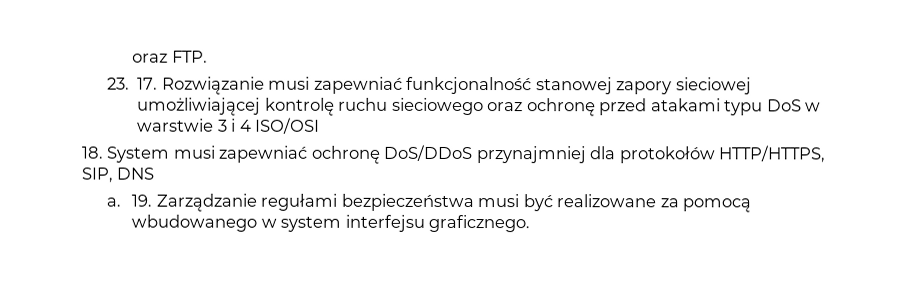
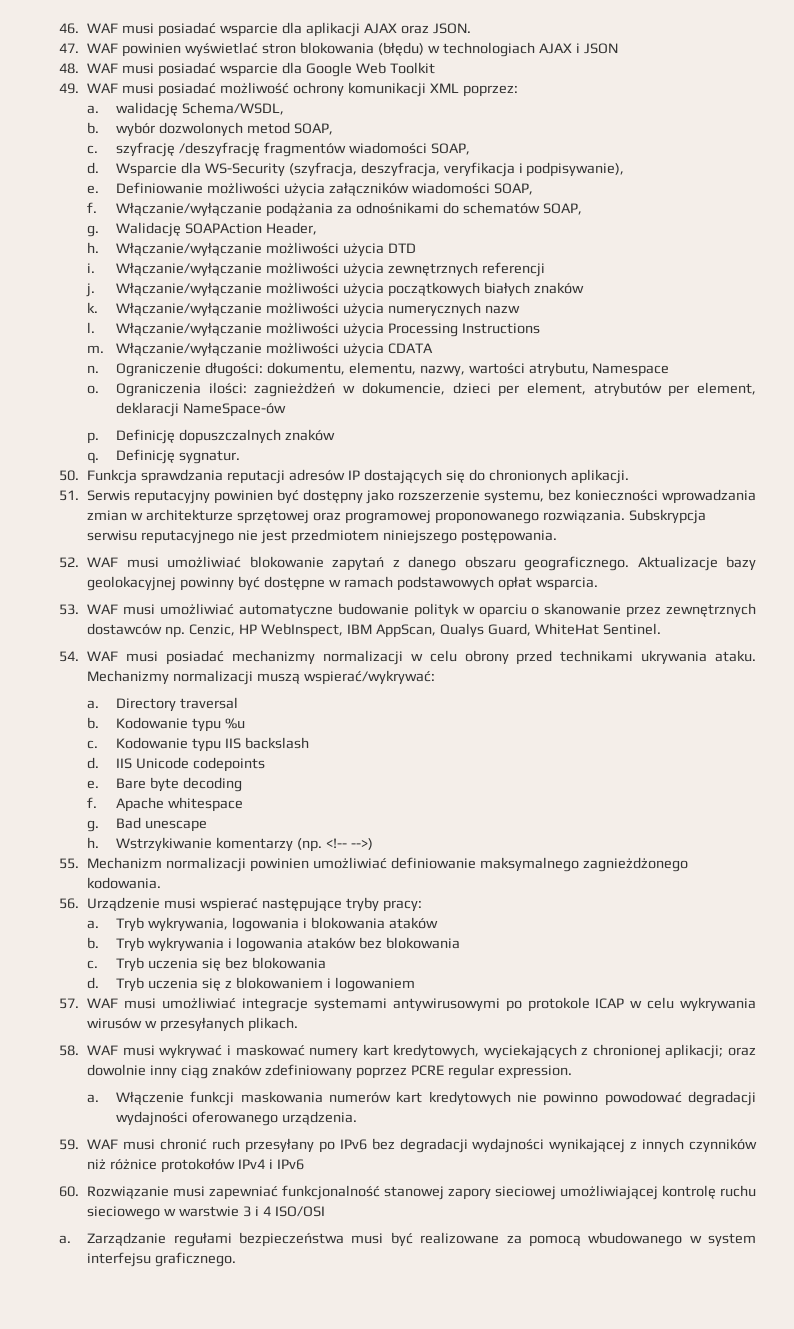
- oraz FTP.
- 23. 17. Rozwiązanie musi zapewniać funkcjonalność stanowej zapory sieciowej umożliwiającej kontrolę ruchu sieciowego oraz ochronę przed atakami typu DoS w warstwie 3 i 4 ISO/OSI
+ 46. WAF musi posiadać wsparcie dla aplikacji AJAX oraz JSON.
+ 47. WAF powinien wyświetlać stron blokowania (błędu) w technologiach AJAX i JSON
+ 48. WAF musi posiadać wsparcie dla Google Web Toolkit
+ 49. WAF musi posiadać możliwość ochrony komunikacji XML poprzez:
+ a. walidację Schema/WSDL,
+ b. wybór dozwolonych metod SOAP,
+ c. szyfrację /deszyfrację fragmentów wiadomości SOAP,
+ d. Wsparcie dla WS-Security (szyfracja, deszyfracja, veryfikacja i podpisywanie),
+ e. Definiowanie możliwości użycia załączników wiadomości SOAP,
+ f. Włączanie/wyłączanie podążania za odnośnikami do schematów SOAP,
+ g. Walidację SOAPAction Header,
+ h. Włączanie/wyłączanie możliwości użycia DTD
+ i. Włączanie/wyłączanie możliwości użycia zewnętrznych referencji
+ j. Włączanie/wyłączanie możliwości użycia początkowych białych znaków
+ k. Włączanie/wyłączanie możliwości użycia numerycznych nazw
+ l. Włączanie/wyłączanie możliwości użycia Processing Instructions
+ m. Włączanie/wyłączanie możliwości użycia CDATA
+ n. Ograniczenie długości: dokumentu, elementu, nazwy, wartości atrybutu, Namespace
+ o. Ograniczenia ilości: zagnieżdżeń w dokumencie, dzieci per element, atrybutów per element, deklaracji NameSpace-ów
+ p. Definicję dopuszczalnych znaków
+ q. Definicję sygnatur.
+ 50. Funkcja sprawdzania reputacji adresów IP dostających się do chronionych aplikacji.
+ 51. Serwis reputacyjny powinien być dostępny jako rozszerzenie systemu, bez konieczności wprowadzania zmian w architekturze sprzętowej oraz programowej proponowanego rozwiązania. Subskrypcja serwisu reputacyjnego nie jest przedmiotem niniejszego postępowania.
+ 52. WAF musi umożliwiać blokowanie zapytań z danego obszaru geograficznego. Aktualizacje bazy geolokacyjnej powinny być dostępne w ramach podstawowych opłat wsparcia.
+ 53. WAF musi umożliwiać automatyczne budowanie polityk w oparciu o skanowanie przez zewnętrznych dostawców np. Cenzic, HP WebInspect, IBM AppScan, Qualys Guard, WhiteHat Sentinel.
+ 54. WAF musi posiadać mechanizmy normalizacji w celu obrony przed technikami ukrywania ataku. Mechanizmy normalizacji muszą wspierać/wykrywać:
+ a. Directory traversal
+ b. Kodowanie typu %u
+ c. Kodowanie typu IIS backslash
+ d. IIS Unicode codepoints
+ e. Bare byte decoding
+ f. Apache whitespace
+ g. Bad unescape
+ h. Wstrzykiwanie komentarzy (np. <!-- -->)
+ 55. Mechanizm normalizacji powinien umożliwiać definiowanie maksymalnego zagnieżdżonego kodowania.
+ 56. Urządzenie musi wspierać następujące tryby pracy:
+ a. Tryb wykrywania, logowania i blokowania ataków
+ b. Tryb wykrywania i logowania ataków bez blokowania
+ c. Tryb uczenia się bez blokowania
+ d. Tryb uczenia się z blokowaniem i logowaniem
+ 57. WAF musi umożliwiać integracje systemami antywirusowymi po protokole ICAP w celu wykrywania wirusów w przesyłanych plikach.
+ 58. WAF musi wykrywać i maskować numery kart kredytowych, wyciekających z chronionej aplikacji; oraz dowolnie inny ciąg znaków zdefiniowany poprzez PCRE regular expression.
+ a. Włączenie funkcji maskowania numerów kart kredytowych nie powinno powodować degradacji wydajności oferowanego urządzenia.
+ 59. WAF musi chronić ruch przesyłany po IPv6 bez degradacji wydajności wynikającej z innych czynników niż różnice protokołów IPv4 i IPv6
+ 60. Rozwiązanie musi zapewniać funkcjonalność stanowej zapory sieciowej umożliwiającej kontrolę ruchu sieciowego w warstwie 3 i 4 ISO/OSI
- 18. System musi zapewniać ochronę DoS/DDoS przynajmniej dla protokołów HTTP/HTTPS, SIP, DNS
- a. 19. Zarządzanie regułami bezpieczeństwa musi być realizowane za pomocą wbudowanego w system interfejsu graficznego.
+ a. Zarządzanie regułami bezpieczeństwa musi być realizowane za pomocą wbudowanego w system interfejsu graficznego.

